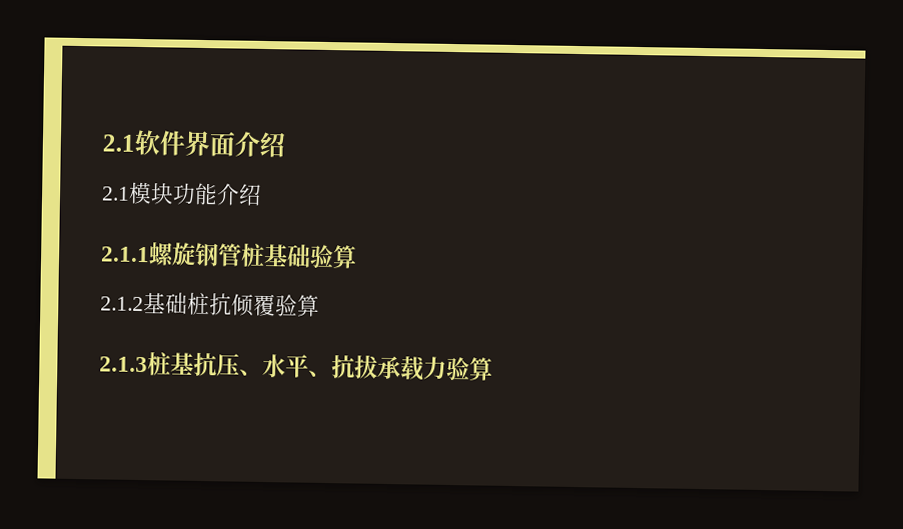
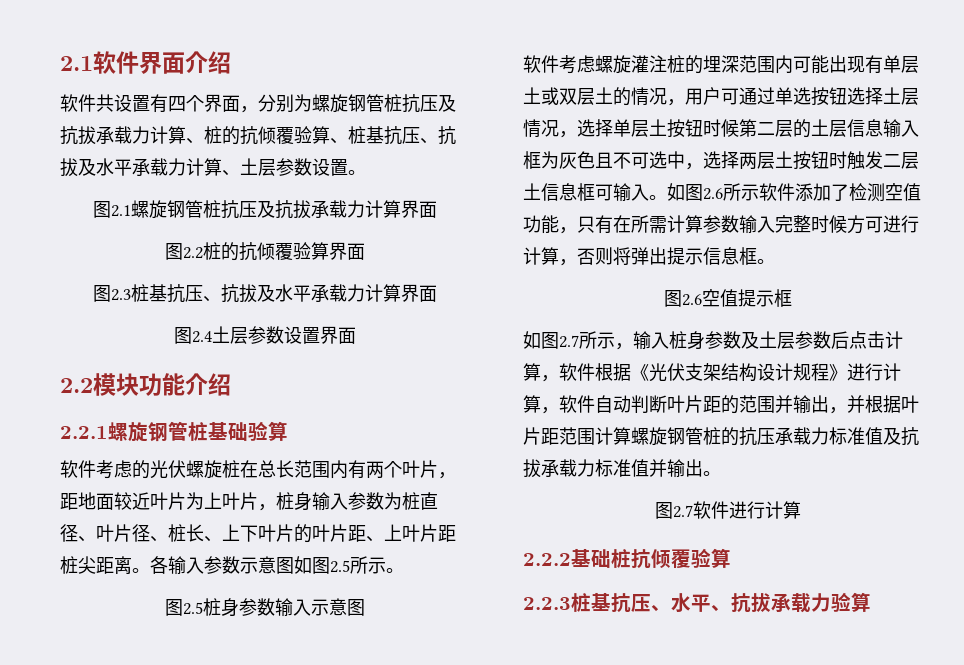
- 2.1模块功能介绍
+ 软件共设置有四个界面，分别为螺旋钢管桩抗压及抗拔承载力计算、桩的抗倾覆验算、桩基抗压、抗拔及水平承载力计算、土层参数设置。
+ 图2.1螺旋钢管桩抗压及抗拔承载力计算界面
+ 图2.2桩的抗倾覆验算界面
+ 图2.3桩基抗压、抗拔及水平承载力计算界面
+ 图2.4土层参数设置界面
+ 2.2模块功能介绍
- 2.1.1螺旋钢管桩基础验算
+ 2.2.1螺旋钢管桩基础验算
- 2.1.2基础桩抗倾覆验算
+ 软件考虑的光伏螺旋桩在总长范围内有两个叶片，距地面较近叶片为上叶片，桩身输入参数为桩直径、叶片径、桩长、上下叶片的叶片距、上叶片距桩尖距离。各输入参数示意图如图2.5所示。
+ 图2.5桩身参数输入示意图
+ 软件考虑螺旋灌注桩的埋深范围内可能出现有单层土或双层土的情况，用户可通过单选按钮选择土层情况，选择单层土按钮时候第二层的土层信息输入框为灰色且不可选中，选择两层土按钮时触发二层土信息框可输入。如图2.6所示软件添加了检测空值功能，只有在所需计算参数输入完整时候方可进行计算，否则将弹出提示信息框。
+ 图2.6空值提示框
+ 如图2.7所示，输入桩身参数及土层参数后点击计算，软件根据《光伏支架结构设计规程》进行计算，软件自动判断叶片距的范围并输出，并根据叶片距范围计算螺旋钢管桩的抗压承载力标准值及抗拔承载力标准值并输出。
+ 图2.7软件进行计算
+ 2.2.2基础桩抗倾覆验算
- 2.1.3桩基抗压、水平、抗拔承载力验算
+ 2.2.3桩基抗压、水平、抗拔承载力验算

